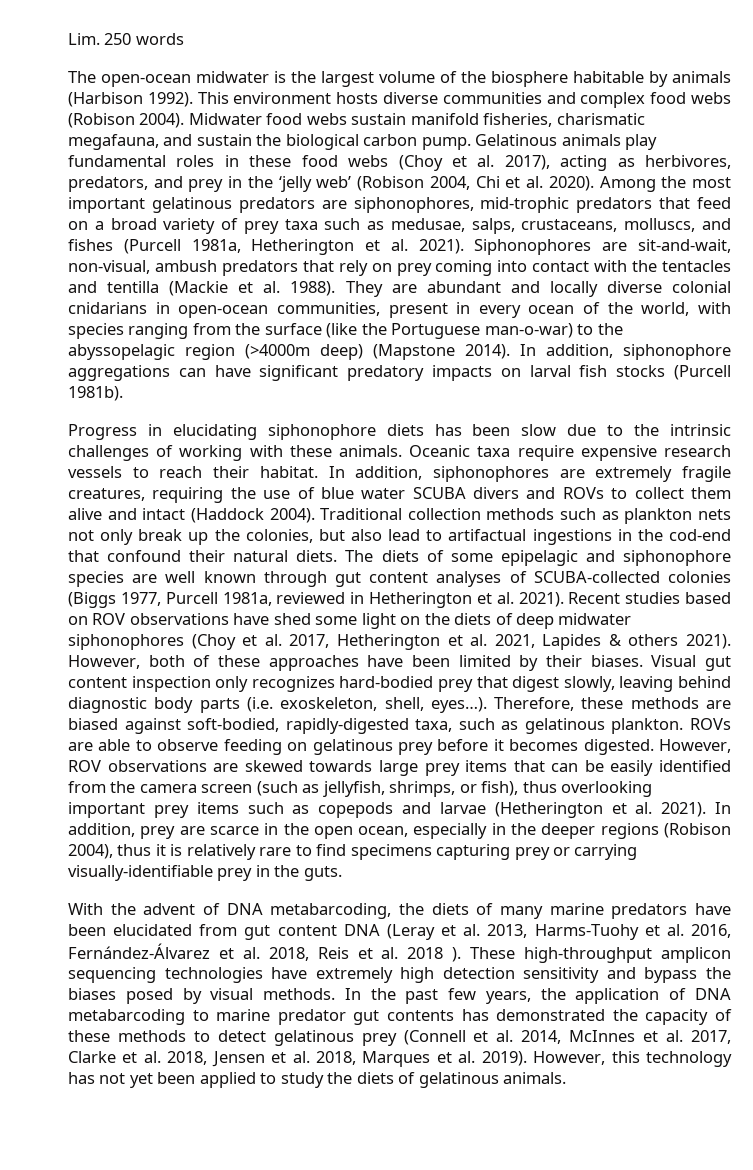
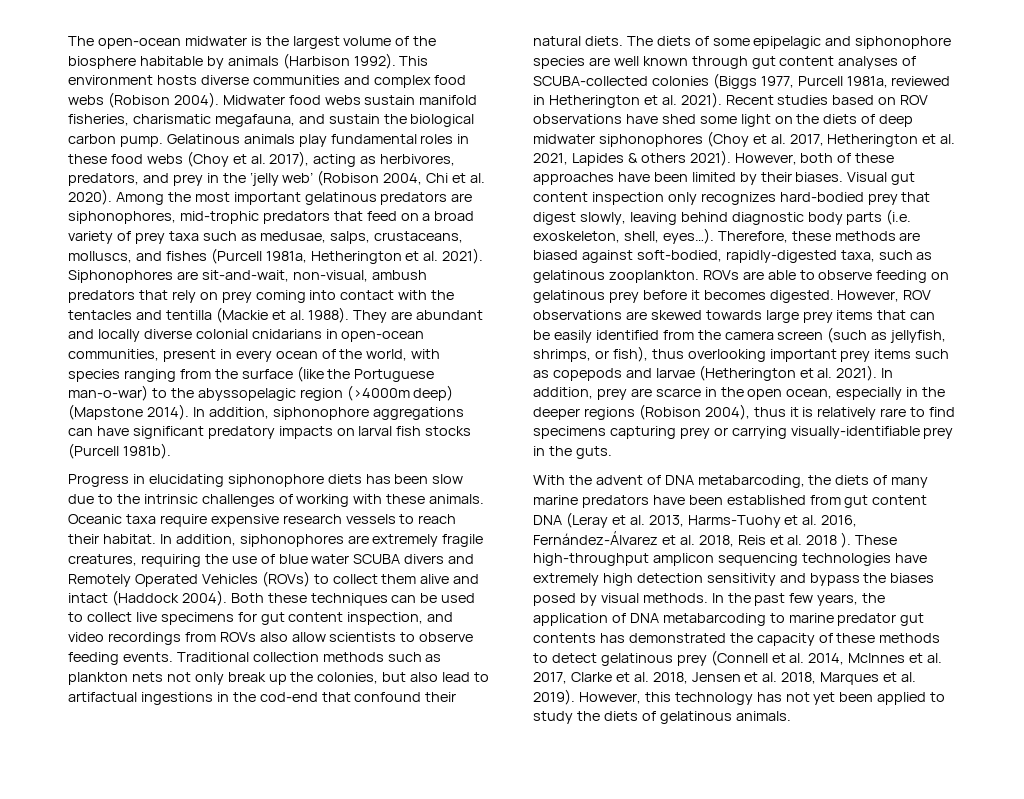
- Lim. 250 words
- In addition, siphonophores are extremely fragile creatures, requiring the use of blue water SCUBA divers and ROVs to collect them alive and intact (Haddock 2004).
+ In addition, siphonophores are extremely fragile creatures, requiring the use of blue water SCUBA divers and Remotely Operated Vehicles (ROVs) to collect them alive and intact (Haddock 2004).
+ Both these techniques can be used to collect live specimens for gut content inspection, and video recordings from ROVs also allow scientists to observe feeding events.
- Therefore, these methods are biased against soft-bodied, rapidly-digested taxa, such as gelatinous plankton.
+ Therefore, these methods are biased against soft-bodied, rapidly-digested taxa, such as gelatinous zooplankton.
- With the advent of DNA metabarcoding, the diets of many marine predators have been elucidated from gut content DNA (Leray et al. 2013, Harms-Tuohy et al. 2016, Fernández-Álvarez et al. 2018, Reis et al. 2018 ).
+ With the advent of DNA metabarcoding, the diets of many marine predators have been established from gut content DNA (Leray et al. 2013, Harms-Tuohy et al. 2016, Fernández-Álvarez et al. 2018, Reis et al. 2018 ).

